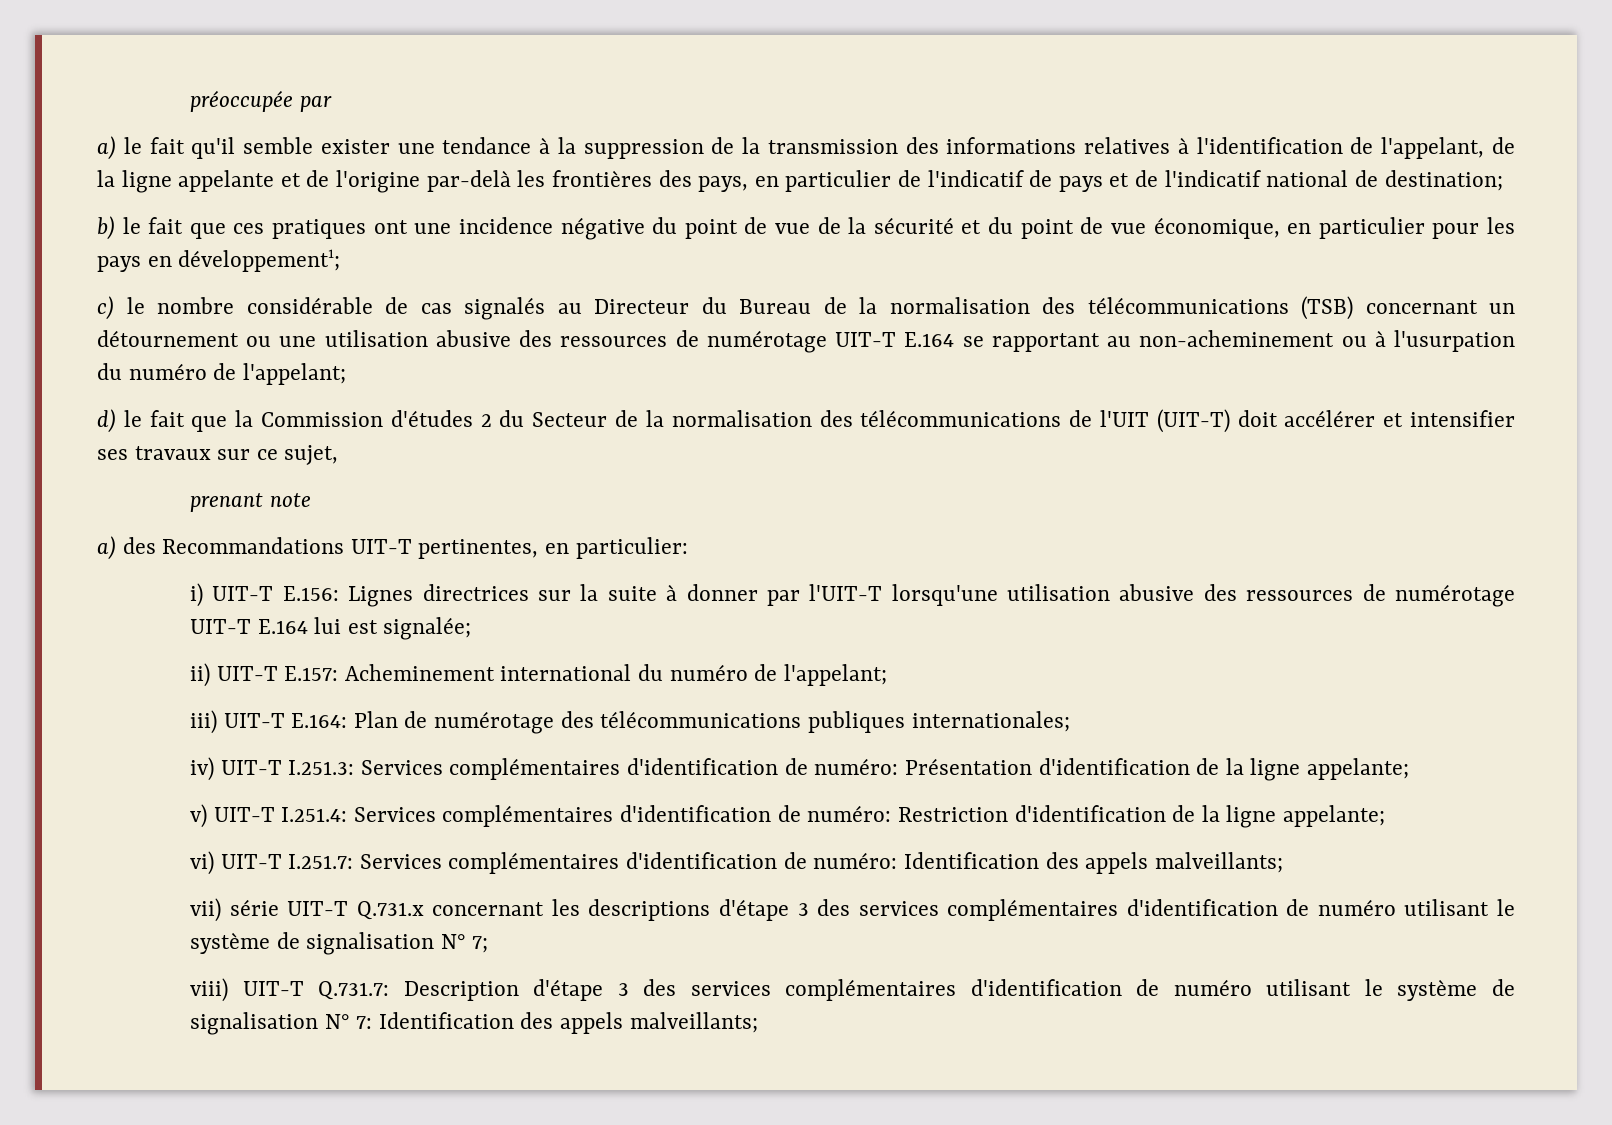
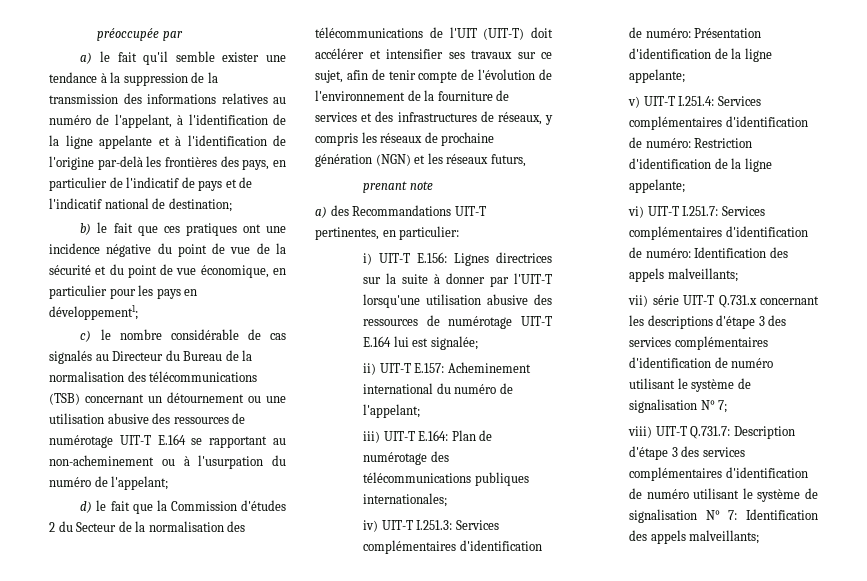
- a) le fait qu'il semble exister une tendance à la suppression de la transmission des informations relatives à l'identification de l'appelant, de la ligne appelante et de l'origine par-delà les frontières des pays, en particulier de l'indicatif de pays et de l'indicatif national de destination;
+ a) le fait qu'il semble exister une tendance à la suppression de la transmission des informations relatives au numéro de l'appelant, à l'identification de la ligne appelante et à l'identification de l'origine par-delà les frontières des pays, en particulier de l'indicatif de pays et de l'indicatif national de destination;
- d) le fait que la Commission d'études 2 du Secteur de la normalisation des télécommunications de l'UIT (UIT-T) doit accélérer et intensifier ses travaux sur ce sujet,
+ d) le fait que la Commission d'études 2 du Secteur de la normalisation des télécommunications de l'UIT (UIT-T) doit accélérer et intensifier ses travaux sur ce sujet, afin de tenir compte de l'évolution de l'environnement de la fourniture de services et des infrastructures de réseaux, y compris les réseaux de prochaine génération (NGN) et les réseaux futurs,

